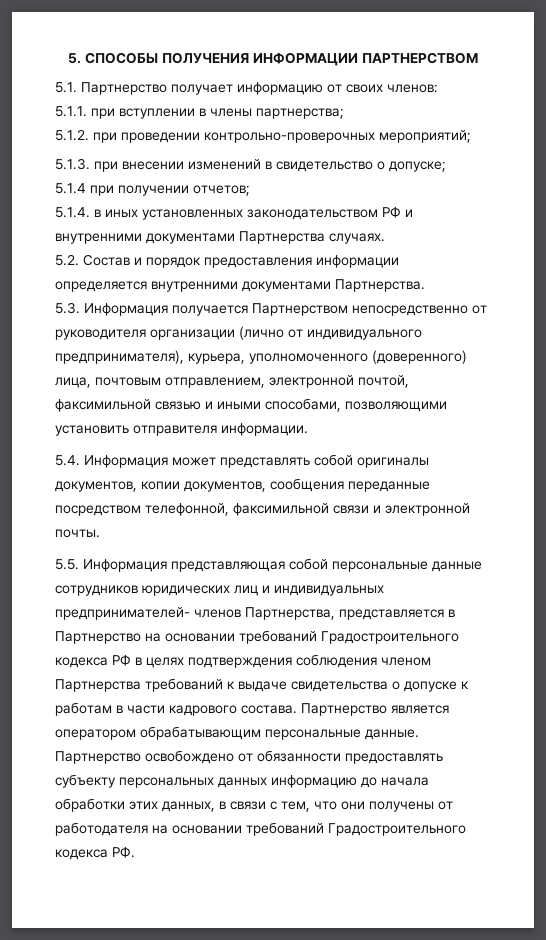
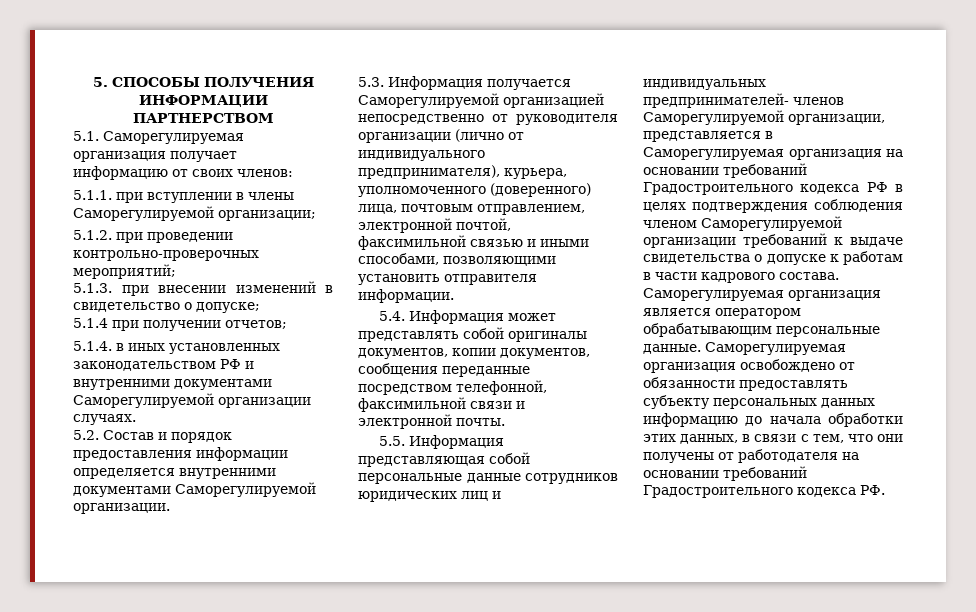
- 5.1. Партнерство получает информацию от своих членов:
+ 5.1. Саморегулируемая организация получает информацию от своих членов:
- 5.1.1. при вступлении в члены партнерства;
+ 5.1.1. при вступлении в члены Саморегулируемой организации;
- 5.1.4. в иных установленных законодательством РФ и внутренними документами Партнерства случаях.
+ 5.1.4. в иных установленных законодательством РФ и внутренними документами Саморегулируемой организации случаях.
- 5.2. Состав и порядок предоставления информации определяется внутренними документами Партнерства.
+ 5.2. Состав и порядок предоставления информации определяется внутренними документами Саморегулируемой организации.
- 5.3. Информация получается Партнерством непосредственно от руководителя организации (лично от индивидуального предпринимателя), курьера, уполномоченного (доверенного) лица, почтовым отправлением, электронной почтой, факсимильной связью и иными способами, позволяющими установить отправителя информации.
+ 5.3. Информация получается Саморегулируемой организацией непосредственно от руководителя организации (лично от индивидуального предпринимателя), курьера, уполномоченного (доверенного) лица, почтовым отправлением, электронной почтой, факсимильной связью и иными способами, позволяющими установить отправителя информации.
- 5.5. Информация представляющая собой персональные данные сотрудников юридических лиц и индивидуальных предпринимателей- членов Партнерства, представляется в Партнерство на основании требований Градостроительного кодекса РФ в целях подтверждения соблюдения членом Партнерства требований к выдаче свидетельства о допуске к работам в части кадрового состава.
+ 5.5. Информация представляющая собой персональные данные сотрудников юридических лиц и индивидуальных предпринимателей- членов Саморегулируемой организации, представляется в Саморегулируемая организация на основании требований Градостроительного кодекса РФ в целях подтверждения соблюдения членом Саморегулируемой организации требований к выдаче свидетельства о допуске к работам в части кадрового состава.
- Партнерство является оператором обрабатывающим персональные данные.
+ Саморегулируемая организация является оператором обрабатывающим персональные данные.
- Партнерство освобождено от обязанности предоставлять субъекту персональных данных информацию до начала обработки этих данных, в связи с тем, что они получены от работодателя на основании требований Градостроительного кодекса РФ.
+ Саморегулируемая организация освобождено от обязанности предоставлять субъекту персональных данных информацию до начала обработки этих данных, в связи с тем, что они получены от работодателя на основании требований Градостроительного кодекса РФ.

